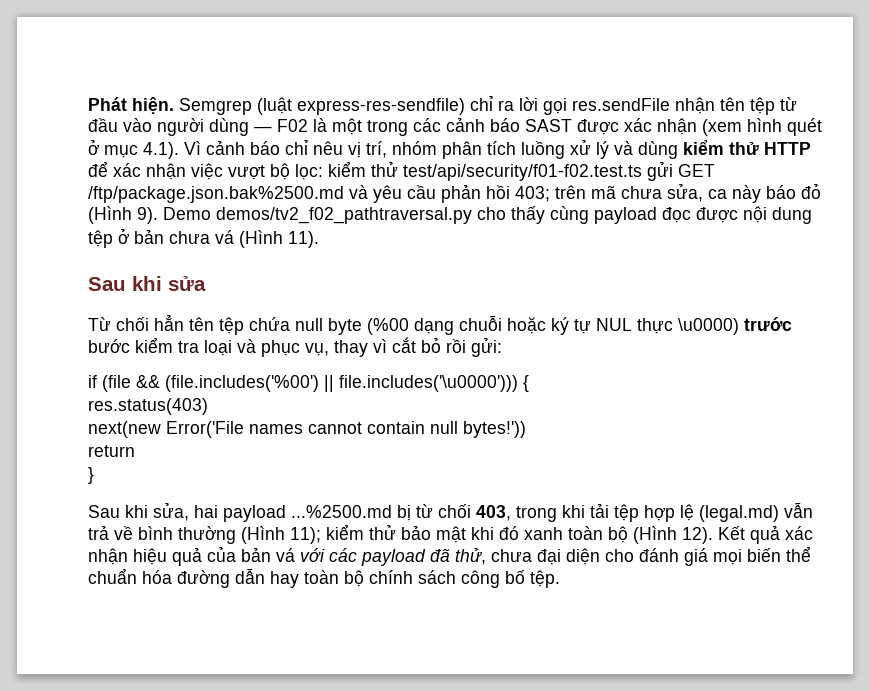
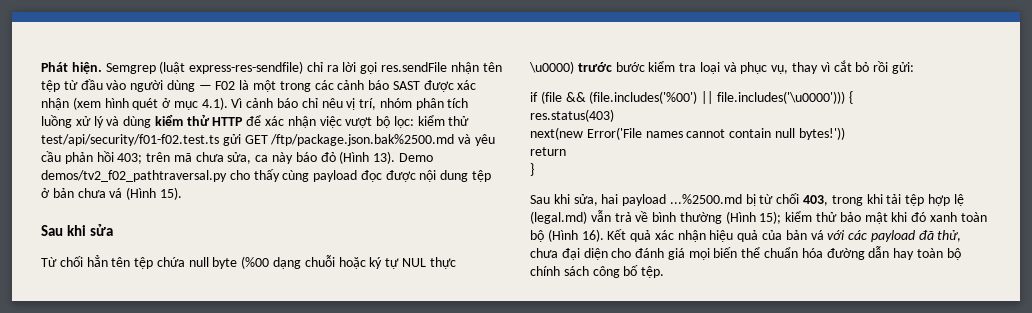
- trên mã chưa sửa, ca này báo đỏ (Hình 9).
+ trên mã chưa sửa, ca này báo đỏ (Hình 13).
- Demo demos/tv2_f02_pathtraversal.py cho thấy cùng payload đọc được nội dung tệp ở bản chưa vá (Hình 11).
+ Demo demos/tv2_f02_pathtraversal.py cho thấy cùng payload đọc được nội dung tệp ở bản chưa vá (Hình 15).
- Sau khi sửa, hai payload ...%2500.md bị từ chối 403, trong khi tải tệp hợp lệ (legal.md) vẫn trả về bình thường (Hình 11); kiểm thử bảo mật khi đó xanh toàn bộ (Hình 12).
+ Sau khi sửa, hai payload ...%2500.md bị từ chối 403, trong khi tải tệp hợp lệ (legal.md) vẫn trả về bình thường (Hình 15); kiểm thử bảo mật khi đó xanh toàn bộ (Hình 16).

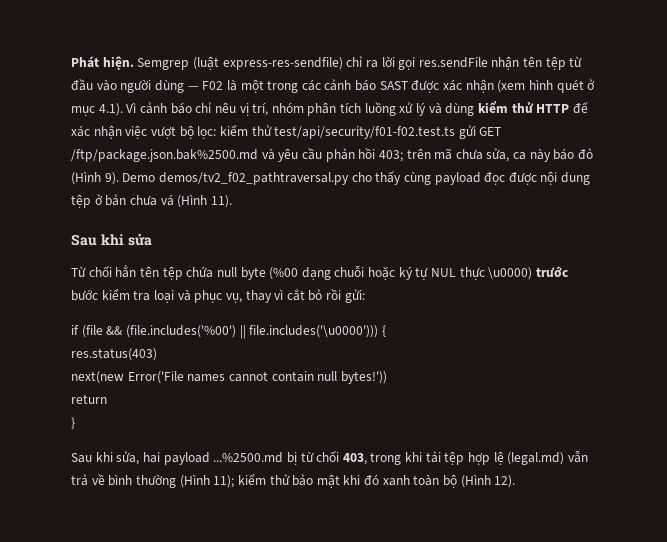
- trên mã chưa sửa, ca này báo đỏ (Hình 13).
+ trên mã chưa sửa, ca này báo đỏ (Hình 9).
- Demo demos/tv2_f02_pathtraversal.py cho thấy cùng payload đọc được nội dung tệp ở bản chưa vá (Hình 15).
+ Demo demos/tv2_f02_pathtraversal.py cho thấy cùng payload đọc được nội dung tệp ở bản chưa vá (Hình 11).
- Sau khi sửa, hai payload ...%2500.md bị từ chối 403, trong khi tải tệp hợp lệ (legal.md) vẫn trả về bình thường (Hình 15); kiểm thử bảo mật khi đó xanh toàn bộ (Hình 16). Kết quả xác nhận hiệu quả của bản vá với các payload đã thử, chưa đại diện cho đánh giá mọi biến thể chuẩn hóa đường dẫn hay toàn bộ chính sách công bố tệp.
+ Sau khi sửa, hai payload ...%2500.md bị từ chối 403, trong khi tải tệp hợp lệ (legal.md) vẫn trả về bình thường (Hình 11); kiểm thử bảo mật khi đó xanh toàn bộ (Hình 12).

